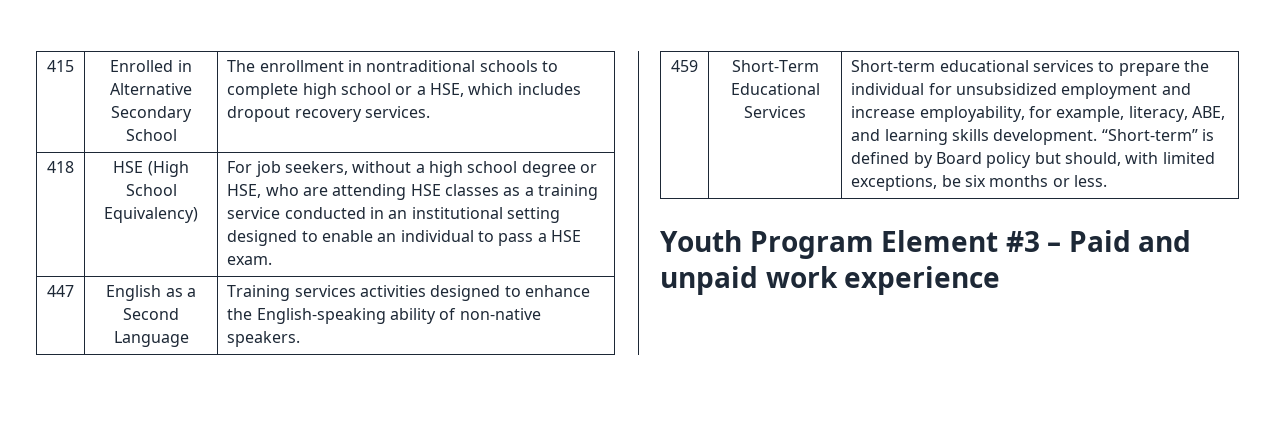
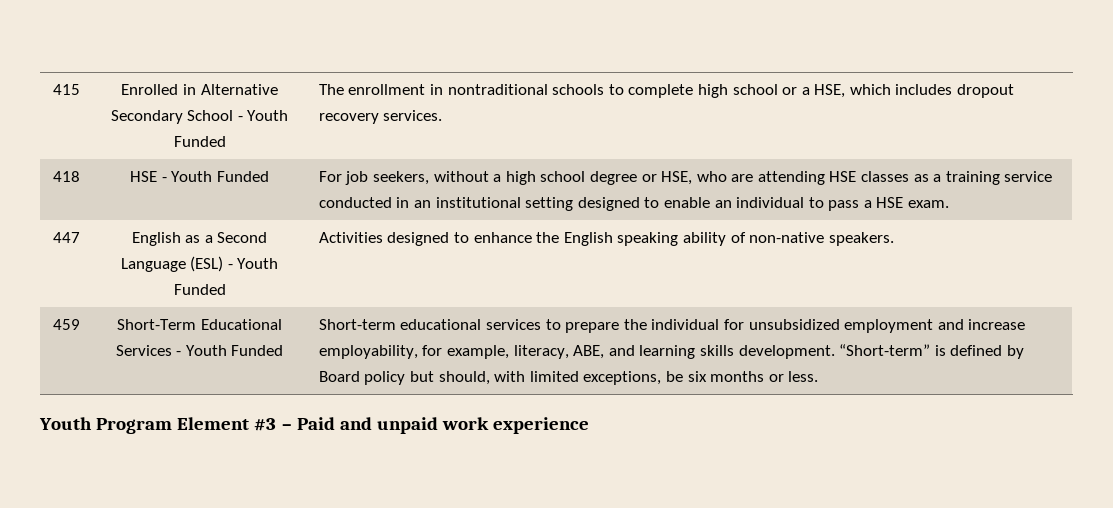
- 415 | Enrolled in Alternative Secondary School | The enrollment in nontraditional schools to complete high school or a HSE, which includes dropout recovery services.
+ 415 | Enrolled in Alternative Secondary School - Youth Funded | The enrollment in nontraditional schools to complete high school or a HSE, which includes dropout recovery services.
- 418 | HSE (High School Equivalency) | For job seekers, without a high school degree or HSE, who are attending HSE classes as a training service conducted in an institutional setting designed to enable an individual to pass a HSE exam.
+ 418 | HSE - Youth Funded | For job seekers, without a high school degree or HSE, who are attending HSE classes as a training service conducted in an institutional setting designed to enable an individual to pass a HSE exam.
- 447 | English as a Second Language | Training services activities designed to enhance the English-speaking ability of non-native speakers.
+ 447 | English as a Second Language (ESL) - Youth Funded | Activities designed to enhance the English speaking ability of non-native speakers.
- Short-Term Educational Services
+ Short-Term Educational Services - Youth Funded

